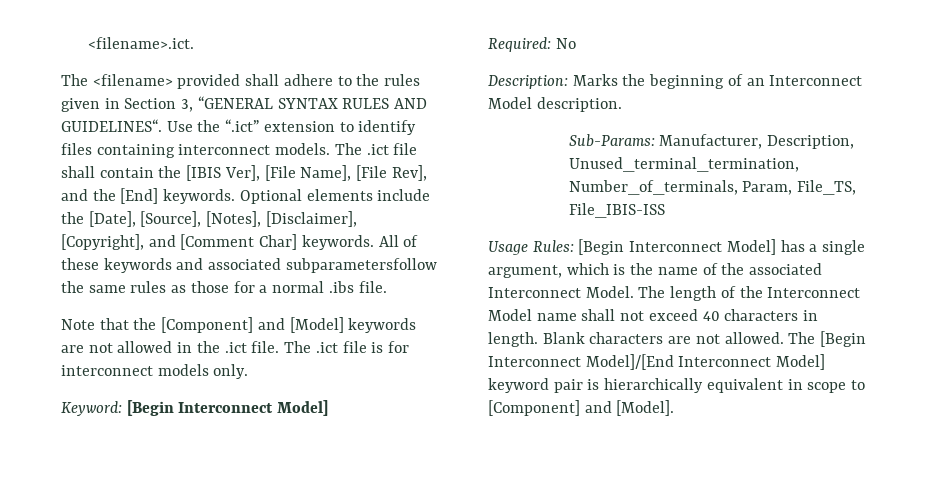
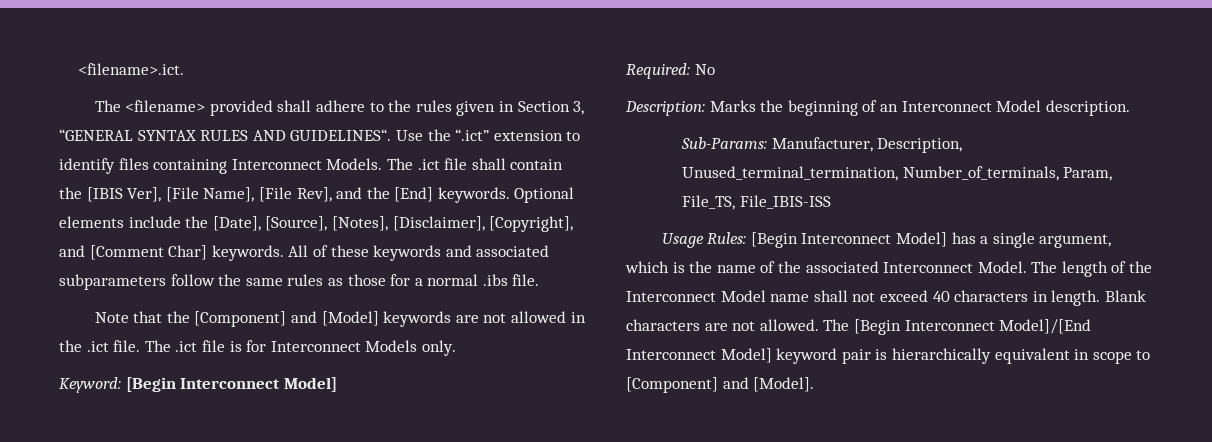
- Use the “.ict” extension to identify files containing interconnect models.
+ Use the “.ict” extension to identify files containing Interconnect Models.
- All of these keywords and associated subparametersfollow the same rules as those for a normal .ibs file.
+ All of these keywords and associated subparameters follow the same rules as those for a normal .ibs file.
- The .ict file is for interconnect models only.
+ The .ict file is for Interconnect Models only.

